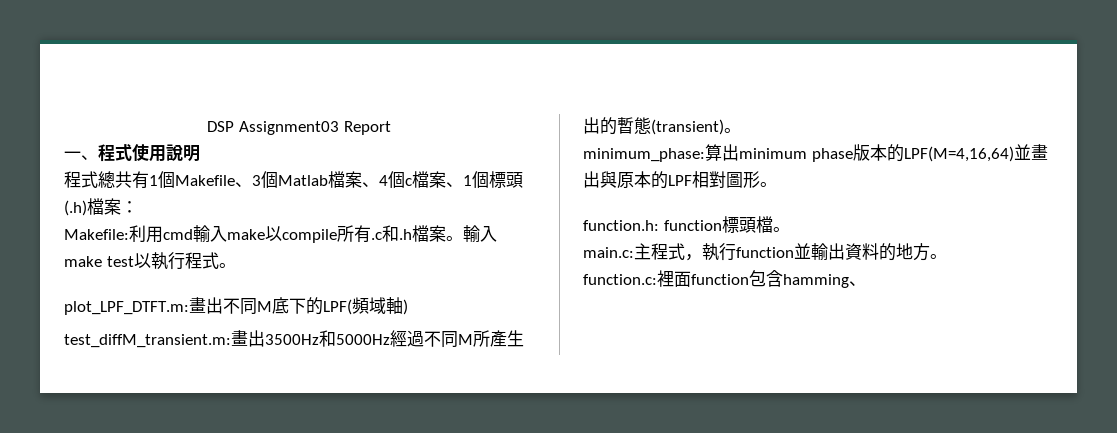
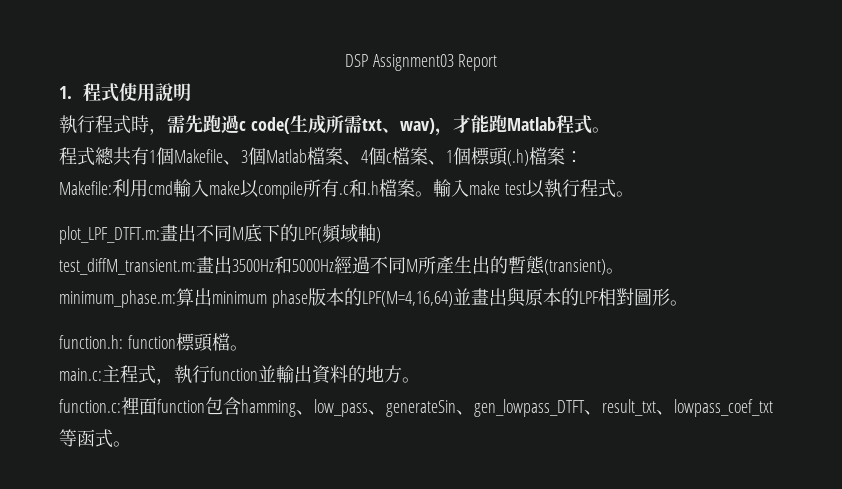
- 一、程式使用說明
+ 1.程式使用說明
+ 執行程式時，需先跑過c code(生成所需txt、wav)，才能跑Matlab程式。
- minimum_phase:算出minimum phase版本的LPF(M=4,16,64)並畫出與原本的LPF相對圖形。
+ minimum_phase.m:算出minimum phase版本的LPF(M=4,16,64)並畫出與原本的LPF相對圖形。
- function.c:裡面function包含hamming、
+ function.c:裡面function包含hamming、low_pass、generateSin、gen_lowpass_DTFT、result_txt、lowpass_coef_txt等函式。

